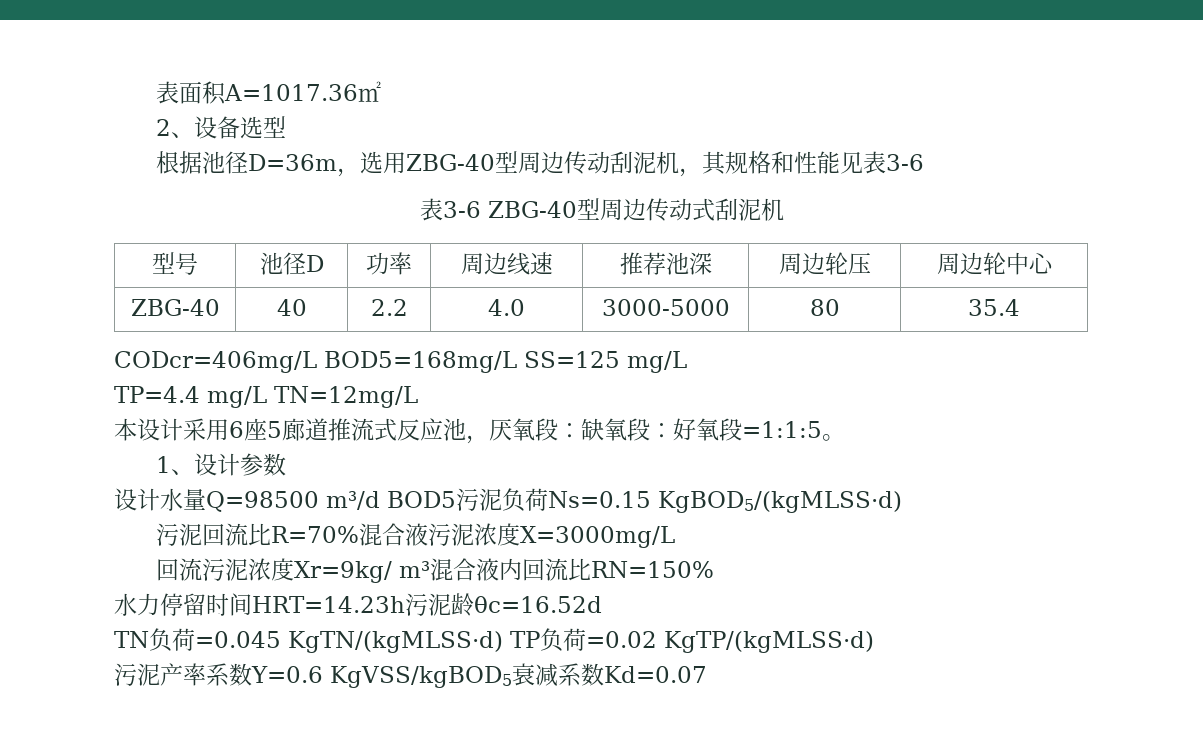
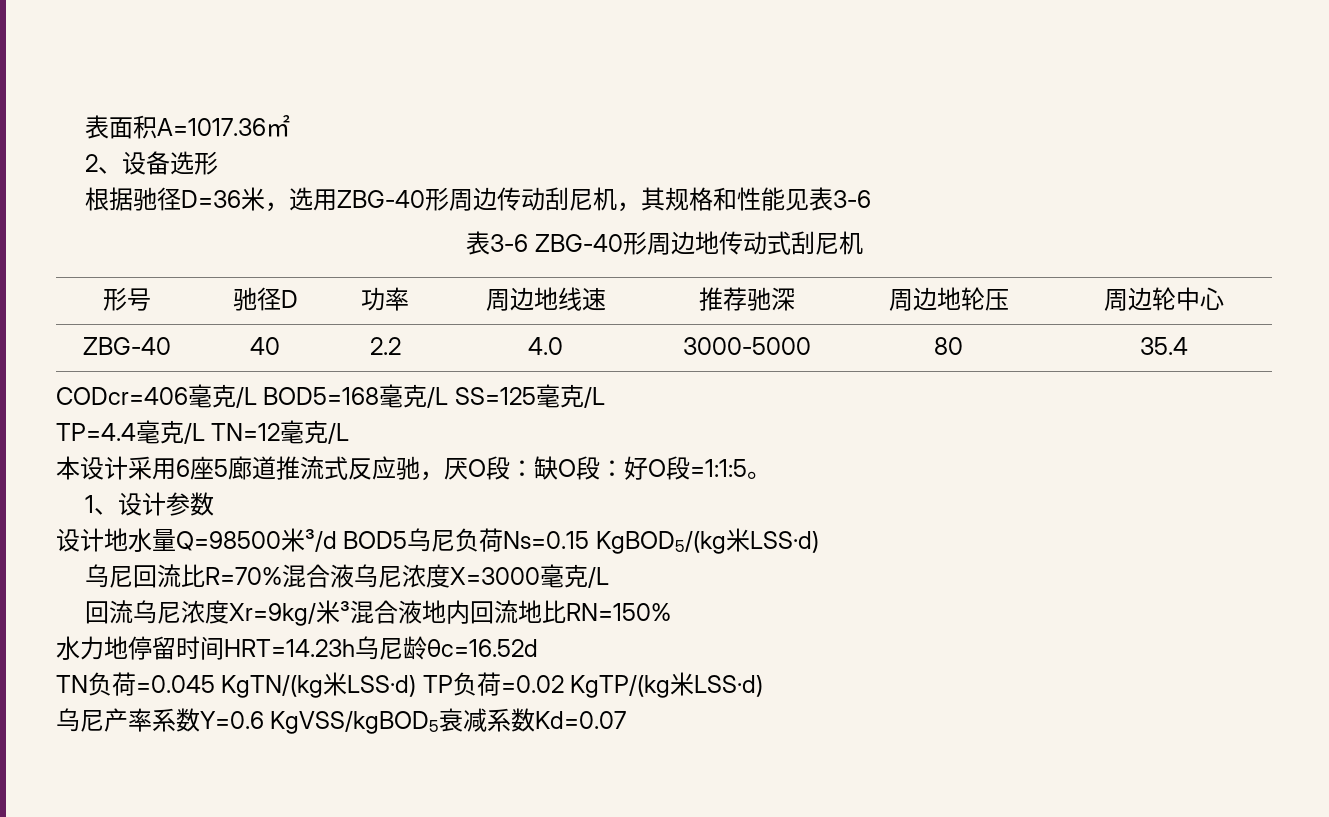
- 2、设备选型
+ 2、设备选形
- 根据池径D=36m，选用ZBG-40型周边传动刮泥机，其规格和性能见表3-6
+ 根据驰径D=36米，选用ZBG-40形周边传动刮尼机，其规格和性能见表3-6
- 表3-6 ZBG-40型周边传动式刮泥机
+ 表3-6 ZBG-40形周边地传动式刮尼机
- 型号 | 池径D | 功率 | 周边线速 | 推荐池深 | 周边轮压 | 周边轮中心
+ 形号 | 驰径D | 功率 | 周边地线速 | 推荐驰深 | 周边地轮压 | 周边轮中心
- CODcr=406mg/L BOD5=168mg/L SS=125 mg/L
- TP=4.4 mg/L TN=12mg/L
+ CODcr=406毫克/L BOD5=168毫克/L SS=125毫克/L
+ TP=4.4毫克/L TN=12毫克/L
- 本设计采用6座5廊道推流式反应池，厌氧段：缺氧段：好氧段=1:1:5。
+ 本设计采用6座5廊道推流式反应驰，厌O段：缺O段：好O段=1:1:5。
- 设计水量Q=98500 m³/d BOD5污泥负荷Ns=0.15 KgBOD5/(kgMLSS·d)
- 污泥回流比R=70%混合液污泥浓度X=3000mg/L
- 回流污泥浓度Xr=9kg/ m³混合液内回流比RN=150%
+ 设计地水量Q=98500米³/d BOD5乌尼负荷Ns=0.15 KgBOD5/(kg米LSS·d)
+ 乌尼回流比R=70%混合液乌尼浓度X=3000毫克/L
+ 回流乌尼浓度Xr=9kg/米³混合液地内回流地比RN=150%
- 水力停留时间HRT=14.23h污泥龄θc=16.52d
+ 水力地停留时间HRT=14.23h乌尼龄θc=16.52d
- TN负荷=0.045 KgTN/(kgMLSS·d) TP负荷=0.02 KgTP/(kgMLSS·d)
- 污泥产率系数Y=0.6 KgVSS/kgBOD5衰减系数Kd=0.07
+ TN负荷=0.045 KgTN/(kg米LSS·d) TP负荷=0.02 KgTP/(kg米LSS·d)
+ 乌尼产率系数Y=0.6 KgVSS/kgBOD5衰减系数Kd=0.07

